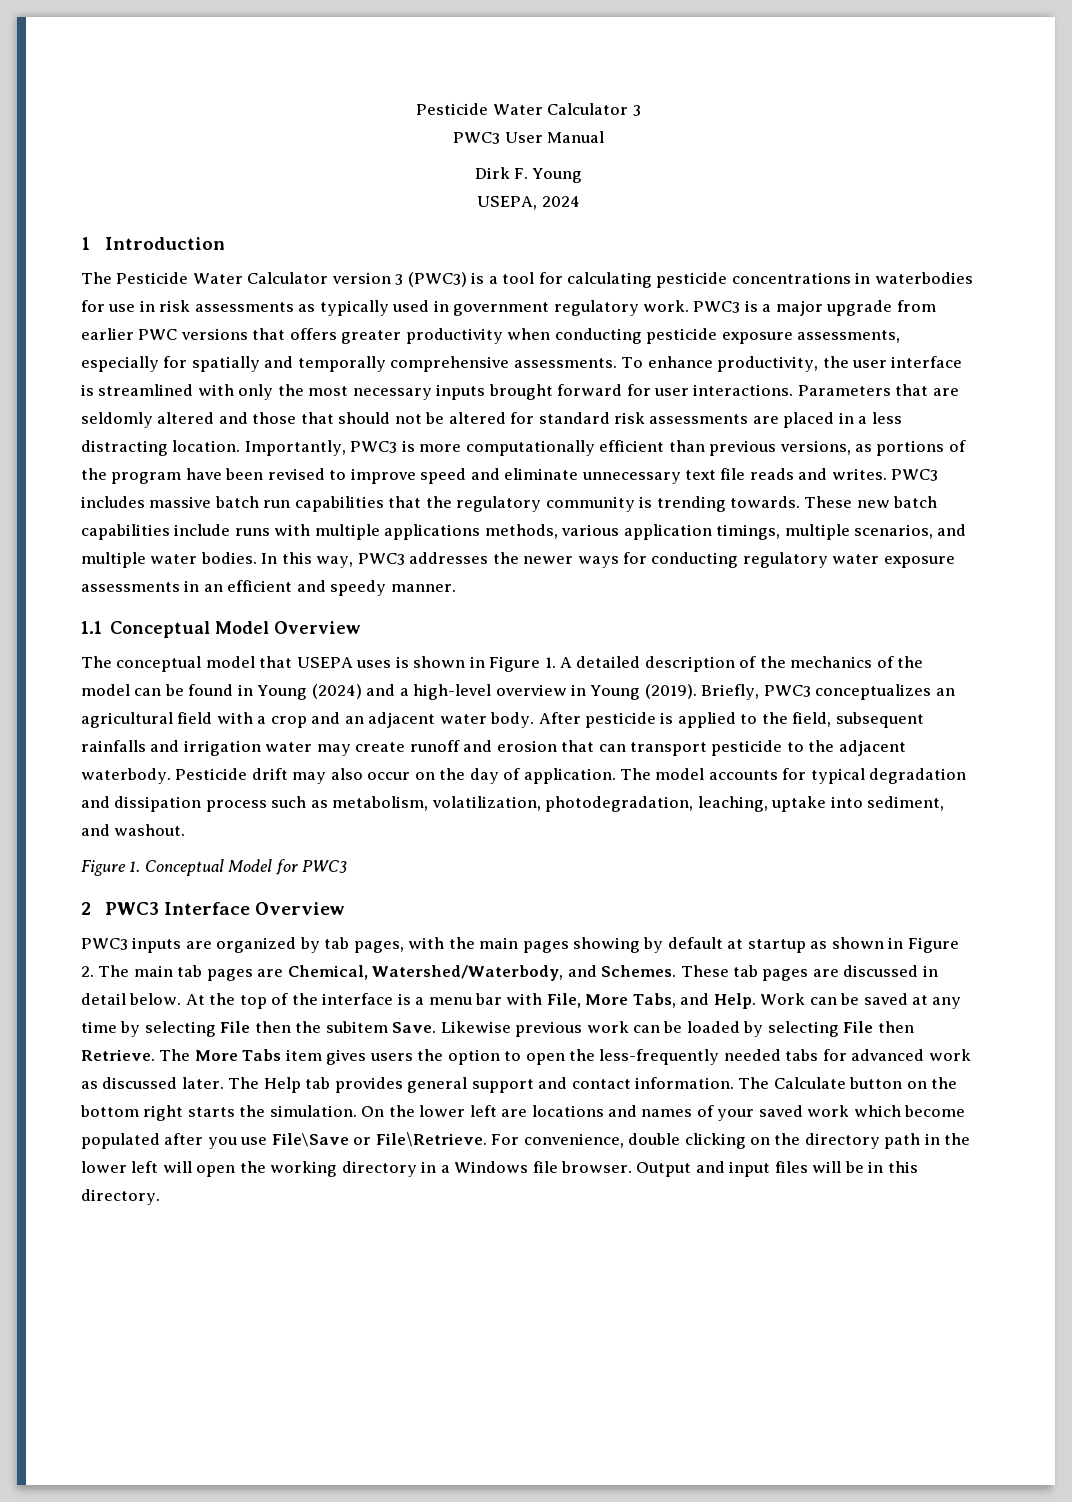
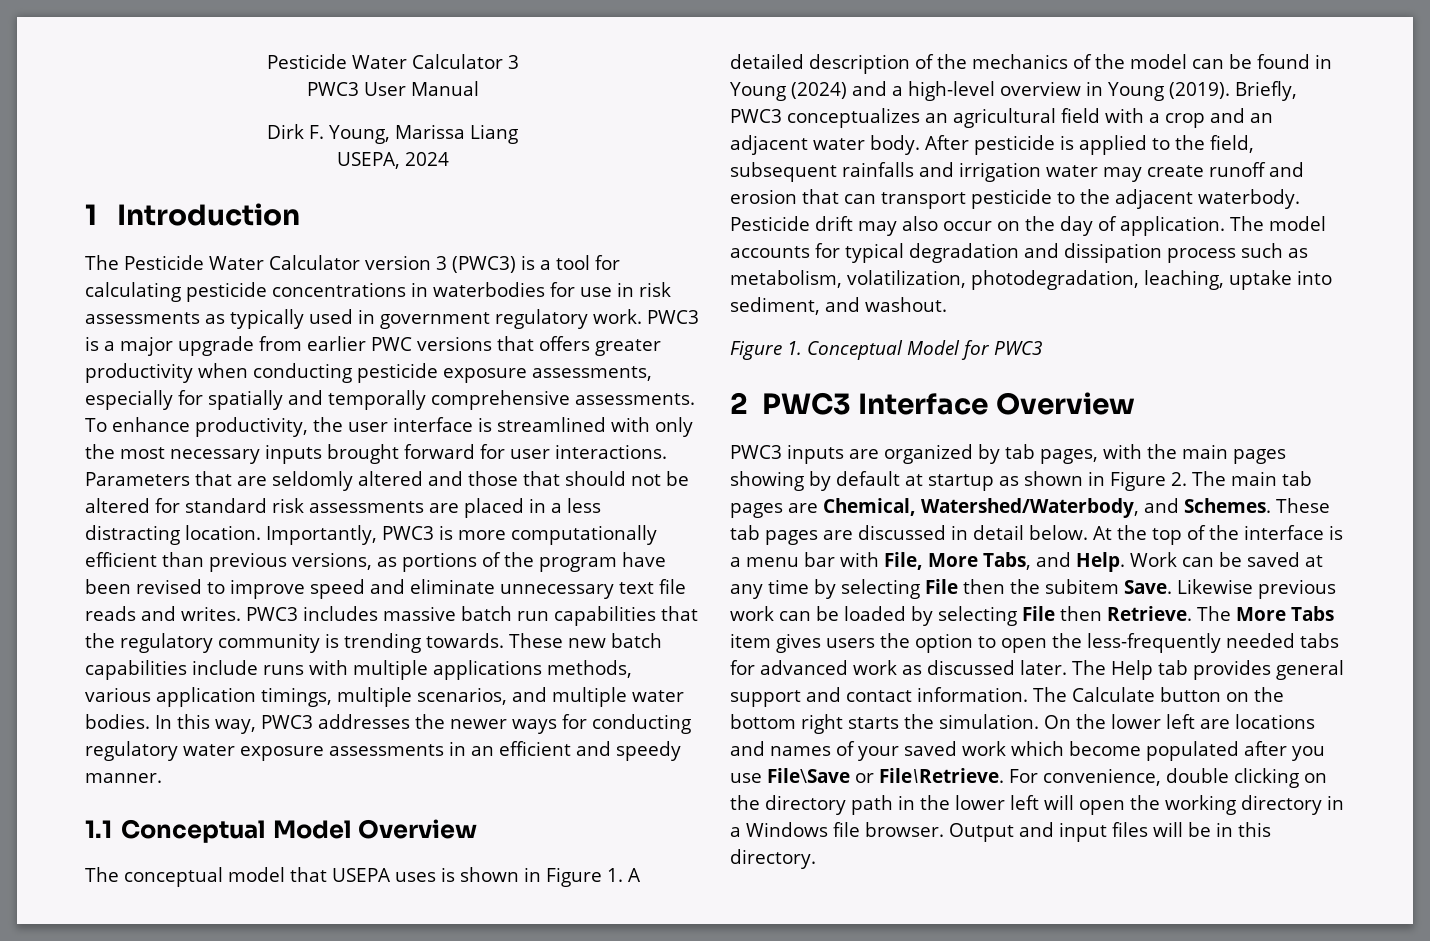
- Dirk F. Young
+ Dirk F. Young, Marissa Liang

